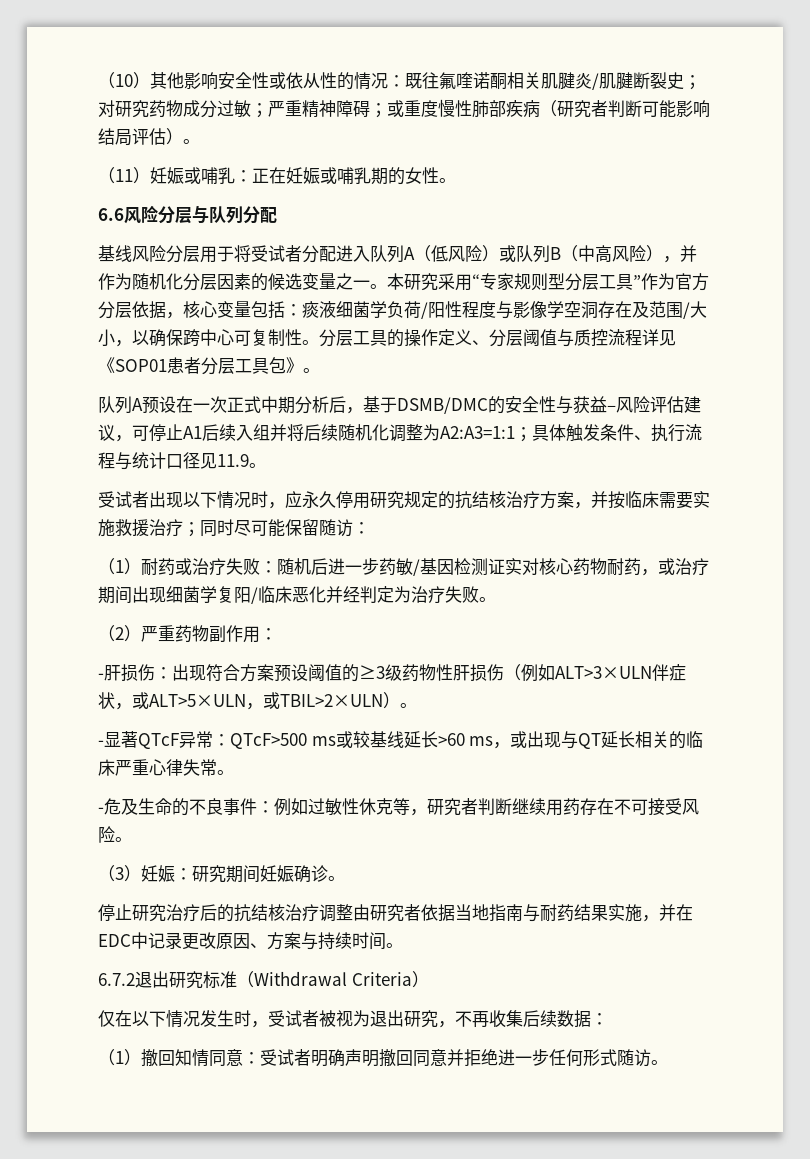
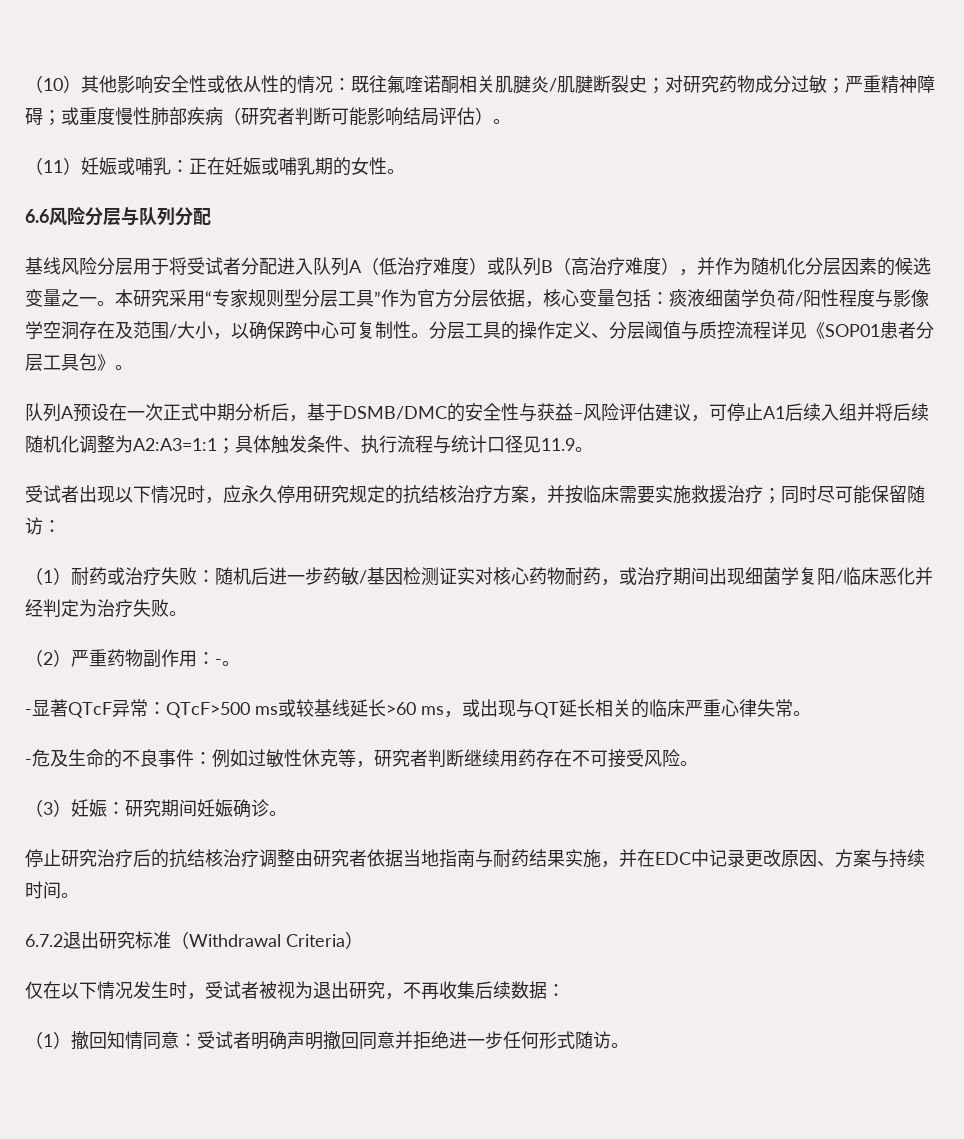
- 基线风险分层用于将受试者分配进入队列A（低风险）或队列B（中高风险），并作为随机化分层因素的候选变量之一。
+ 基线风险分层用于将受试者分配进入队列A（低治疗难度）或队列B（高治疗难度），并作为随机化分层因素的候选变量之一。
- （2）严重药物副作用：
- -肝损伤：出现符合方案预设阈值的≥3级药物性肝损伤（例如ALT>3×ULN伴症状，或ALT>5×ULN，或TBIL>2×ULN）。
+ （2）严重药物副作用：-。

